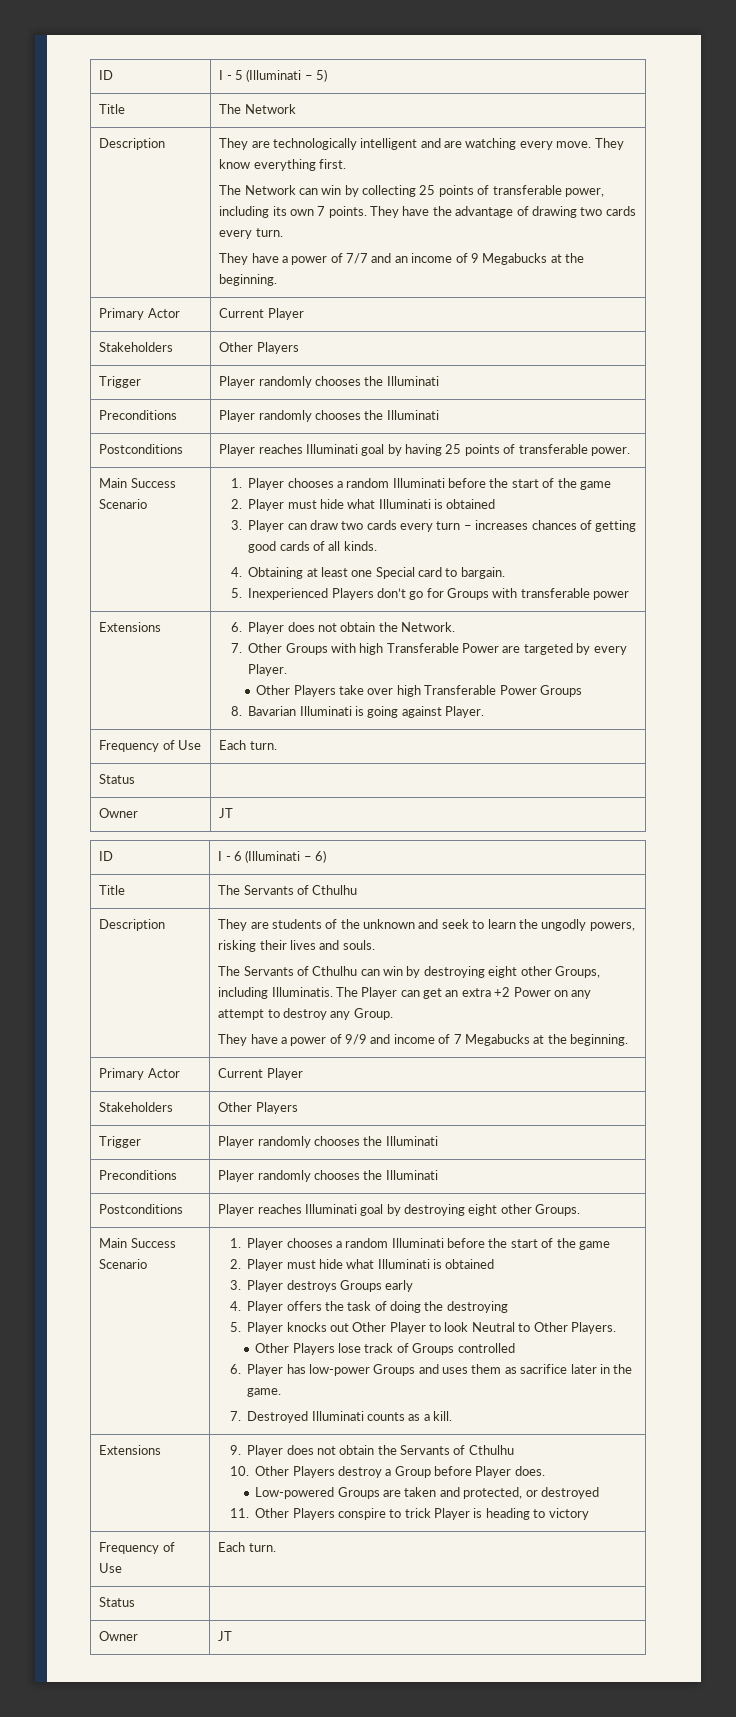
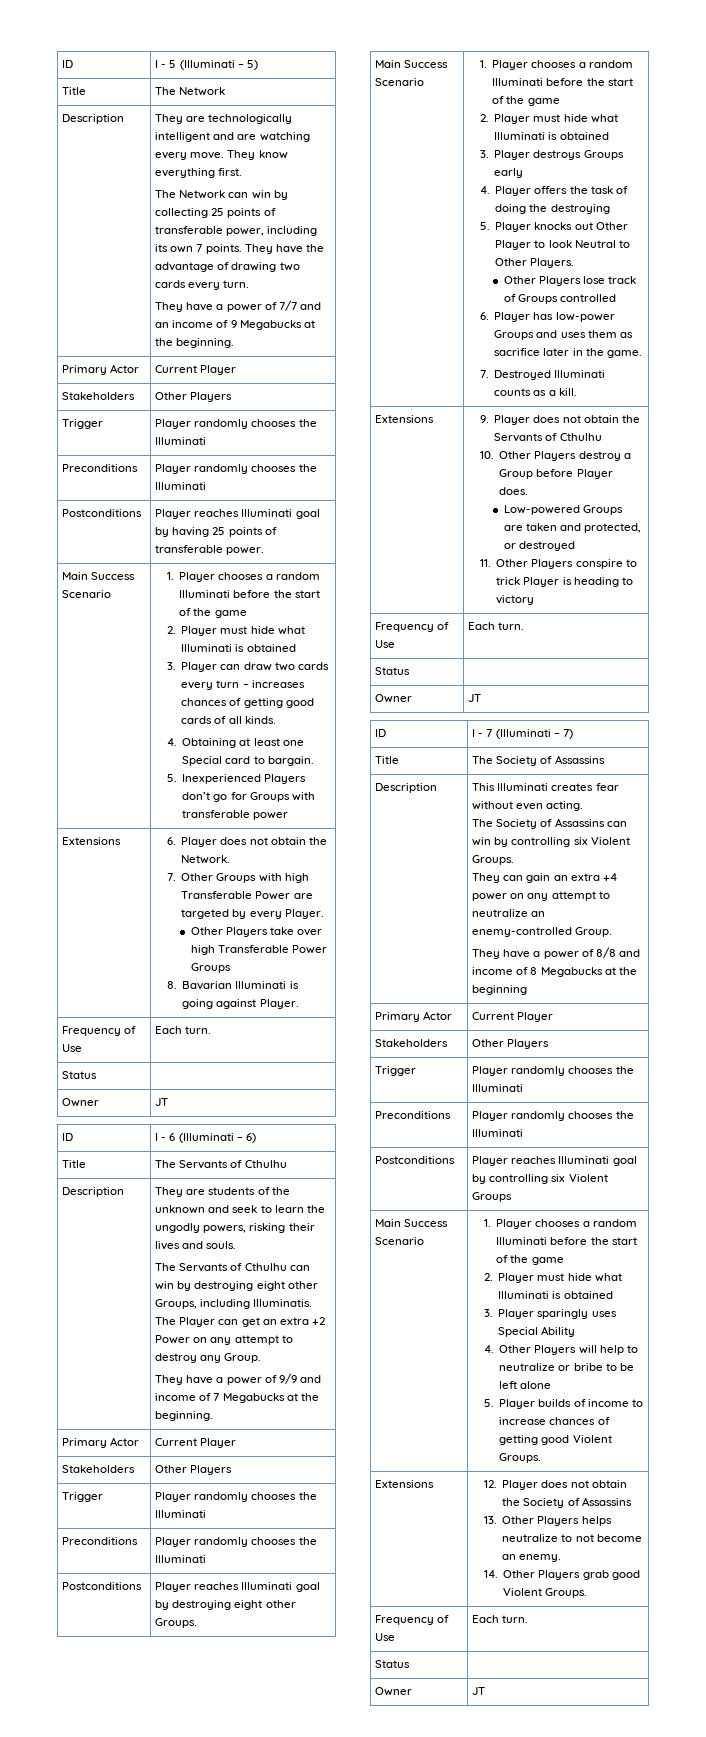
+ ID | I - 7 (Illuminati – 7)
+ Title | The Society of Assassins
+ Description | This Illuminati creates fear without even acting.
+ The Society of Assassins can win by controlling six Violent Groups.
+ They can gain an extra +4 power on any attempt to neutralize an enemy-controlled Group.
+ They have a power of 8/8 and income of 8 Megabucks at the beginning
+ Primary Actor | Current Player
+ Stakeholders | Other Players
+ Trigger | Player randomly chooses the Illuminati
+ Preconditions | Player randomly chooses the Illuminati
+ Postconditions | Player reaches Illuminati goal by controlling six Violent Groups
+ Main Success Scenario | 1. Player chooses a random Illuminati before the start of the game
+ 2. Player must hide what Illuminati is obtained
+ 3. Player sparingly uses Special Ability
+ 4. Other Players will help to neutralize or bribe to be left alone
+ 5. Player builds of income to increase chances of getting good Violent Groups.
+ Extensions | 12. Player does not obtain the Society of Assassins
+ 13. Other Players helps neutralize to not become an enemy.
+ 14. Other Players grab good Violent Groups.
+ Frequency of Use | Each turn.
+ Status |
+ Owner | JT

